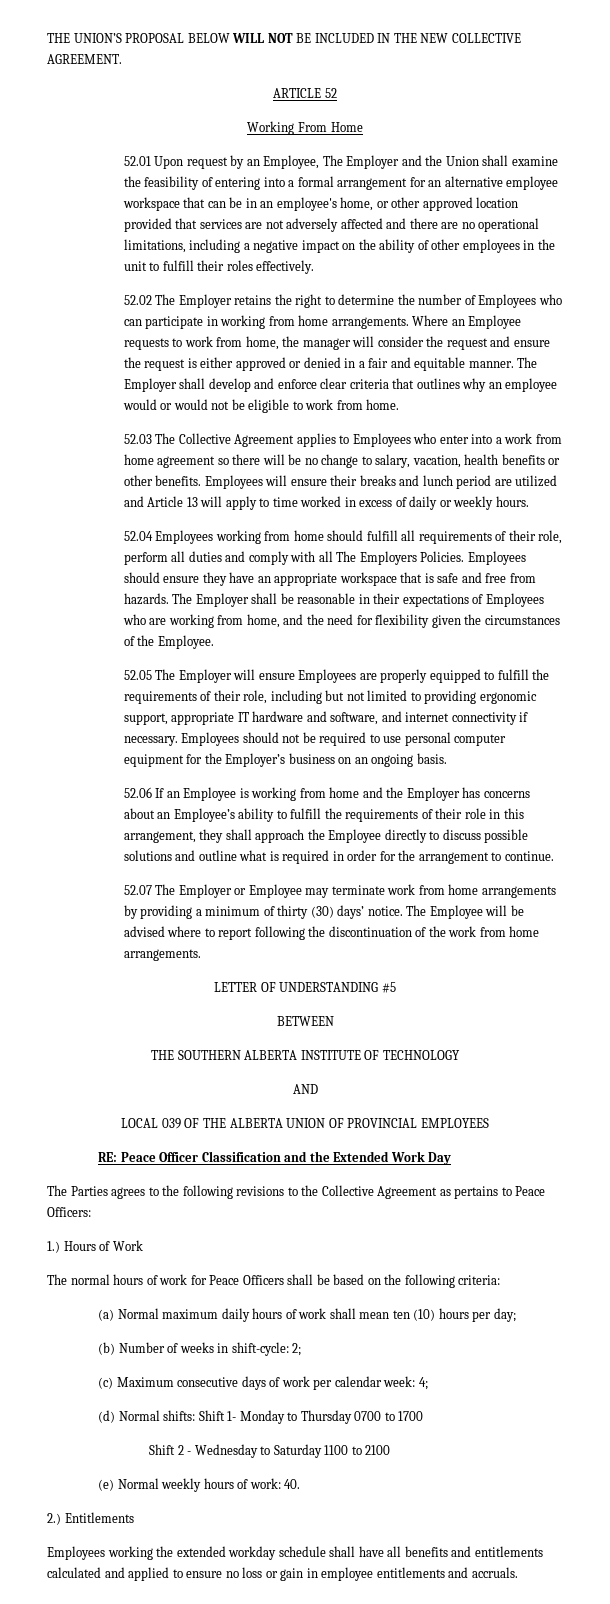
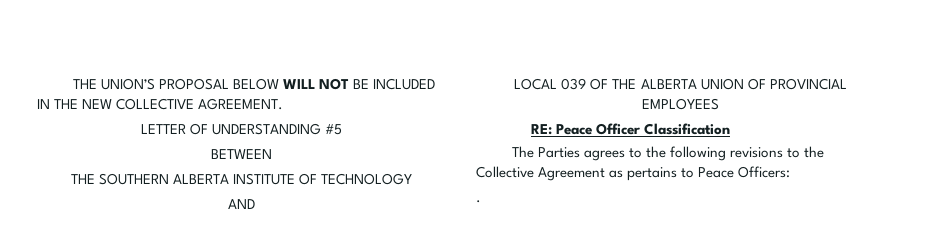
- ARTICLE 52
- Working From Home
- 52.01 Upon request by an Employee, The Employer and the Union shall examine the feasibility of entering into a formal arrangement for an alternative employee workspace that can be in an employee's home, or other approved location provided that services are not adversely affected and there are no operational limitations, including a negative impact on the ability of other employees in the unit to fulfill their roles effectively.
- 52.02 The Employer retains the right to determine the number of Employees who can participate in working from home arrangements. Where an Employee requests to work from home, the manager will consider the request and ensure the request is either approved or denied in a fair and equitable manner. The Employer shall develop and enforce clear criteria that outlines why an employee would or would not be eligible to work from home.
- 52.03 The Collective Agreement applies to Employees who enter into a work from home agreement so there will be no change to salary, vacation, health benefits or other benefits. Employees will ensure their breaks and lunch period are utilized and Article 13 will apply to time worked in excess of daily or weekly hours.
- 52.04 Employees working from home should fulfill all requirements of their role, perform all duties and comply with all The Employers Policies. Employees should ensure they have an appropriate workspace that is safe and free from hazards. The Employer shall be reasonable in their expectations of Employees who are working from home, and the need for flexibility given the circumstances of the Employee.
- 52.05 The Employer will ensure Employees are properly equipped to fulfill the requirements of their role, including but not limited to providing ergonomic support, appropriate IT hardware and software, and internet connectivity if necessary. Employees should not be required to use personal computer equipment for the Employer’s business on an ongoing basis.
- 52.06 If an Employee is working from home and the Employer has concerns about an Employee’s ability to fulfill the requirements of their role in this arrangement, they shall approach the Employee directly to discuss possible solutions and outline what is required in order for the arrangement to continue.
- 52.07 The Employer or Employee may terminate work from home arrangements by providing a minimum of thirty (30) days’ notice. The Employee will be advised where to report following the discontinuation of the work from home arrangements.
- RE: Peace Officer Classification and the Extended Work Day
+ RE: Peace Officer Classification
- 1.) Hours of Work
- The normal hours of work for Peace Officers shall be based on the following criteria:
- (a) Normal maximum daily hours of work shall mean ten (10) hours per day;
- (b) Number of weeks in shift-cycle: 2;
- (c) Maximum consecutive days of work per calendar week: 4;
- (d) Normal shifts: Shift 1- Monday to Thursday 0700 to 1700
- Shift 2 - Wednesday to Saturday 1100 to 2100
- (e) Normal weekly hours of work: 40.
- 2.) Entitlements
- Employees working the extended workday schedule shall have all benefits and entitlements calculated and applied to ensure no loss or gain in employee entitlements and accruals.
+ .

